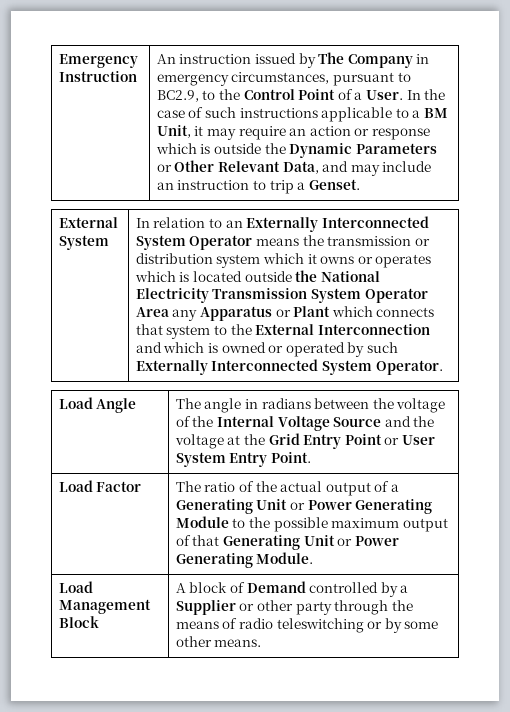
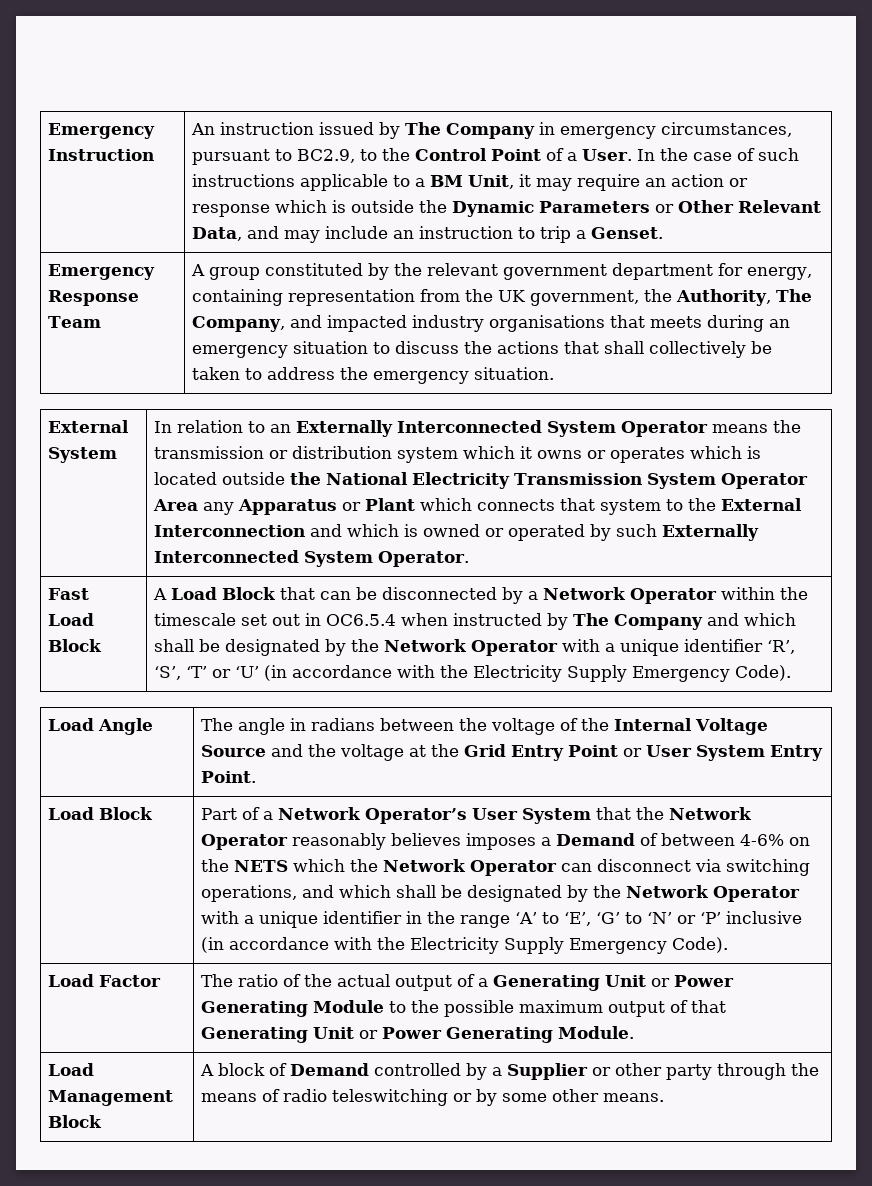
+ Emergency Response Team | A group constituted by the relevant government department for energy, containing representation from the UK government, the Authority, The Company, and impacted industry organisations that meets during an emergency situation to discuss the actions that shall collectively be taken to address the emergency situation.
+ Fast Load Block | A Load Block that can be disconnected by a Network Operator within the timescale set out in OC6.5.4 when instructed by The Company and which shall be designated by the Network Operator with a unique identifier ‘R’, ‘S’, ‘T’ or ‘U’ (in accordance with the Electricity Supply Emergency Code).
+ Load Block | Part of a Network Operator’s User System that the Network Operator reasonably believes imposes a Demand of between 4-6% on the NETS which the Network Operator can disconnect via switching operations, and which shall be designated by the Network Operator with a unique identifier in the range ‘A’ to ‘E’, ‘G’ to ‘N’ or ‘P’ inclusive (in accordance with the Electricity Supply Emergency Code).

